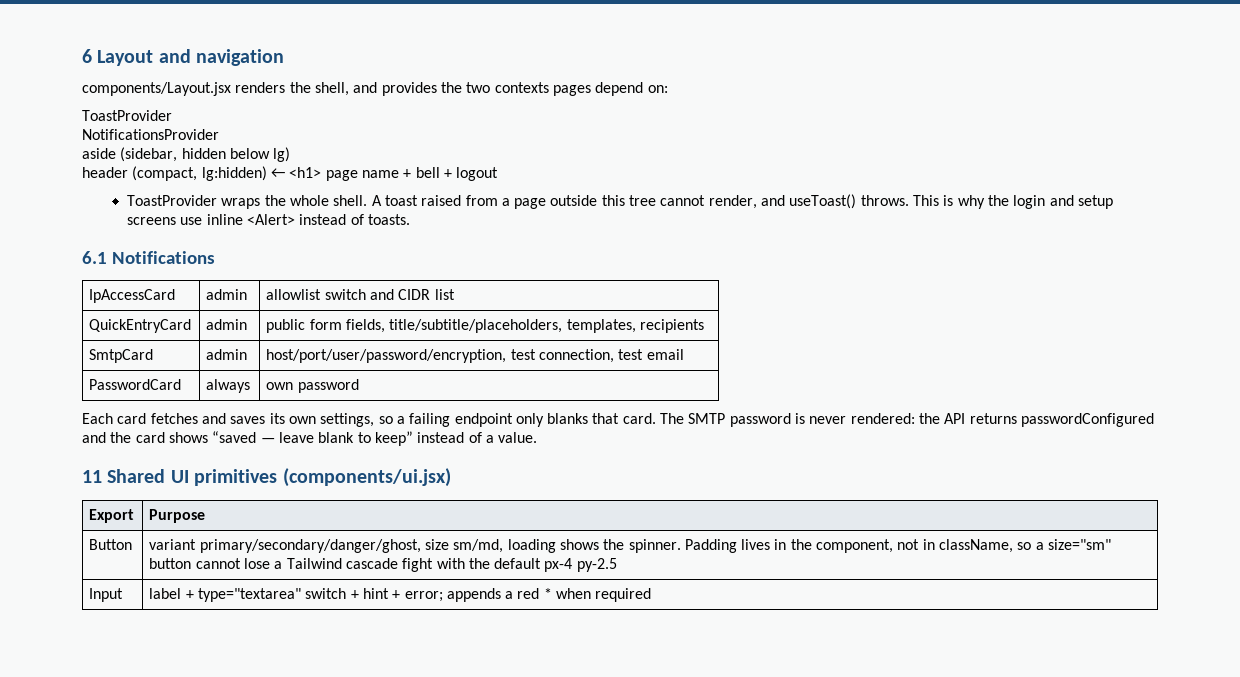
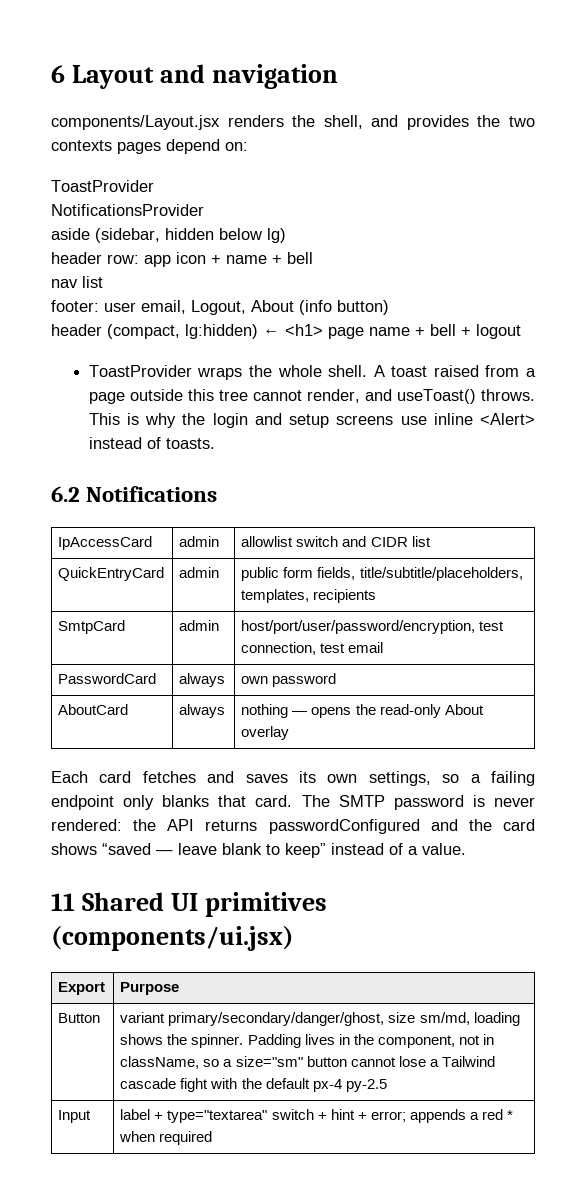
+ header row: app icon + name + bell
+ nav list
+ footer: user email, Logout, About (info button)
- 6.1 Notifications
+ 6.2 Notifications
+ AboutCard | always | nothing — opens the read-only About overlay

